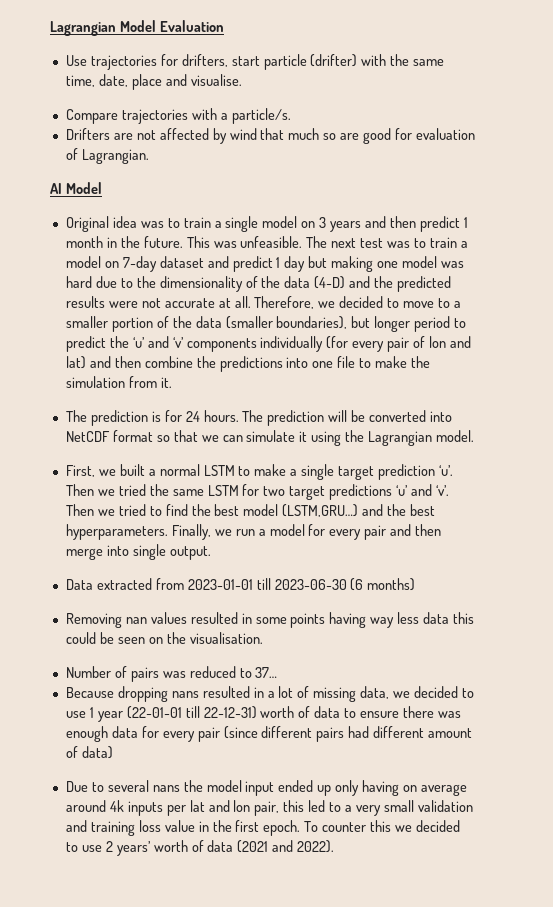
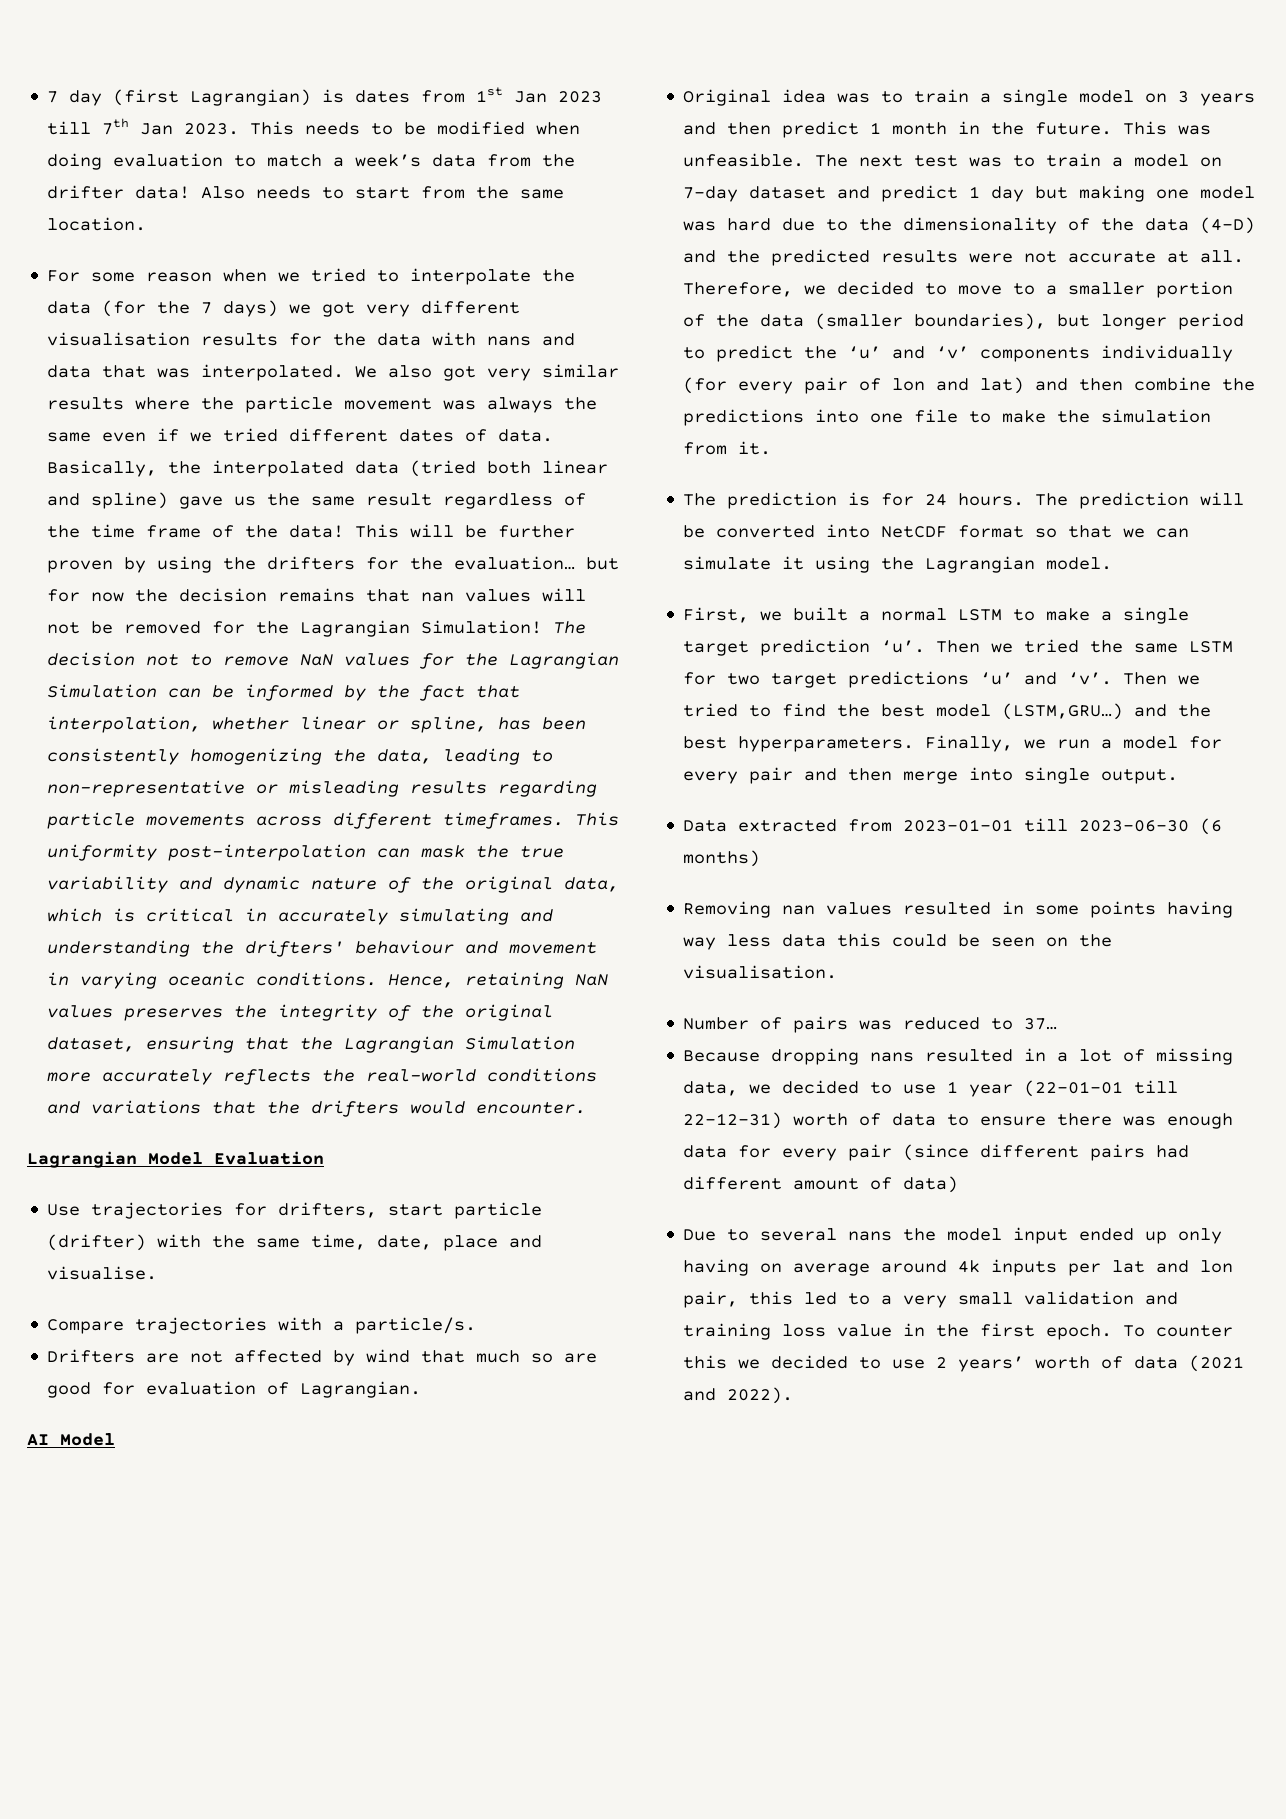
+ 7 day (first Lagrangian) is dates from 1st Jan 2023 till 7th Jan 2023. This needs to be modified when doing evaluation to match a week’s data from the drifter data! Also needs to start from the same location.
+ For some reason when we tried to interpolate the data (for the 7 days) we got very different visualisation results for the data with nans and data that was interpolated. We also got very similar results where the particle movement was always the same even if we tried different dates of data. Basically, the interpolated data (tried both linear and spline) gave us the same result regardless of the time frame of the data! This will be further proven by using the drifters for the evaluation… but for now the decision remains that nan values will not be removed for the Lagrangian Simulation! The decision not to remove NaN values for the Lagrangian Simulation can be informed by the fact that interpolation, whether linear or spline, has been consistently homogenizing the data, leading to non-representative or misleading results regarding particle movements across different timeframes. This uniformity post-interpolation can mask the true variability and dynamic nature of the original data, which is critical in accurately simulating and understanding the drifters' behaviour and movement in varying oceanic conditions. Hence, retaining NaN values preserves the integrity of the original dataset, ensuring that the Lagrangian Simulation more accurately reflects the real-world conditions and variations that the drifters would encounter.

